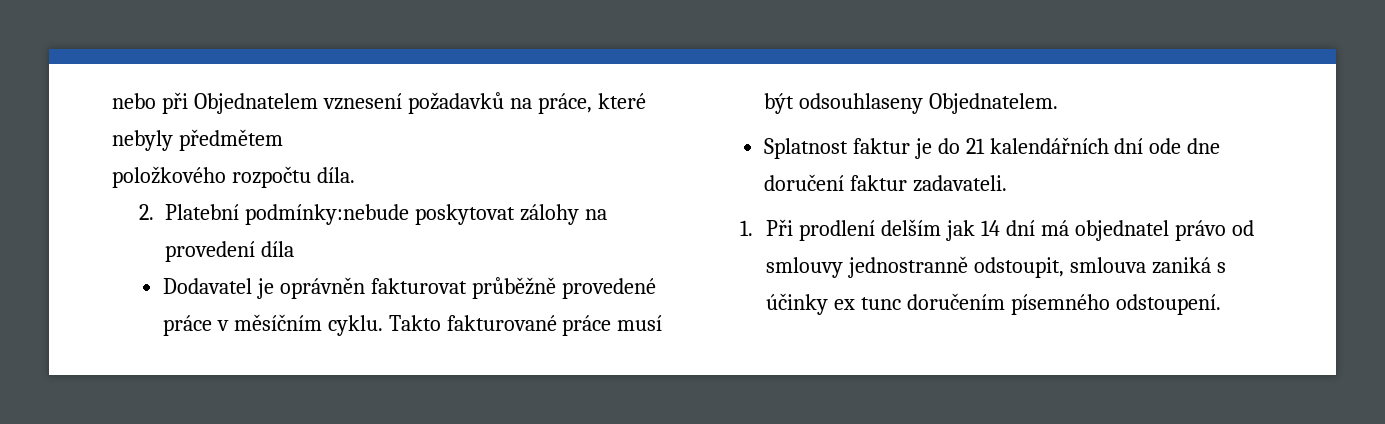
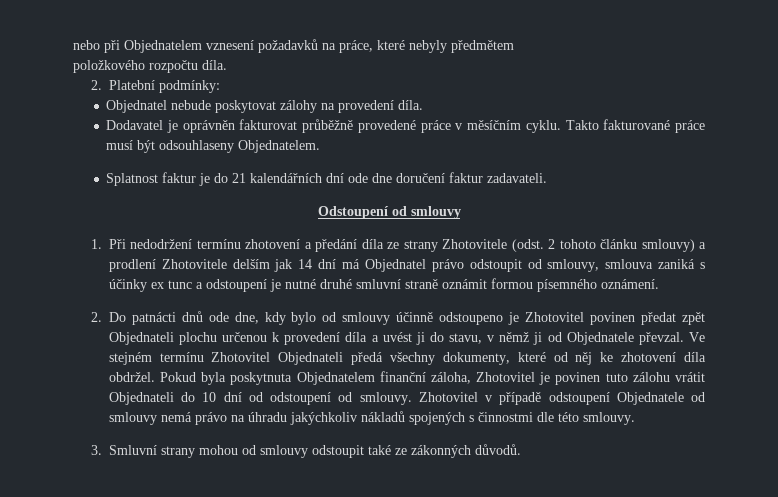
- 2. Platební podmínky:nebude poskytovat zálohy na provedení díla
+ 2. Platební podmínky:
+ Objednatel nebude poskytovat zálohy na provedení díla.
+ Odstoupení od smlouvy
- 1. Při prodlení delším jak 14 dní má objednatel právo od smlouvy jednostranně odstoupit, smlouva zaniká s účinky ex tunc doručením písemného odstoupení.
+ 1. Při nedodržení termínu zhotovení a předání díla ze strany Zhotovitele (odst. 2 tohoto článku smlouvy) a prodlení Zhotovitele delším jak 14 dní má Objednatel právo odstoupit od smlouvy, smlouva zaniká s účinky ex tunc a odstoupení je nutné druhé smluvní straně oznámit formou písemného oznámení.
+ 2. Do patnácti dnů ode dne, kdy bylo od smlouvy účinně odstoupeno je Zhotovitel povinen předat zpět Objednateli plochu určenou k provedení díla a uvést ji do stavu, v němž ji od Objednatele převzal. Ve stejném termínu Zhotovitel Objednateli předá všechny dokumenty, které od něj ke zhotovení díla obdržel. Pokud byla poskytnuta Objednatelem finanční záloha, Zhotovitel je povinen tuto zálohu vrátit Objednateli do 10 dní od odstoupení od smlouvy. Zhotovitel v případě odstoupení Objednatele od smlouvy nemá právo na úhradu jakýchkoliv nákladů spojených s činnostmi dle této smlouvy.
+ 3. Smluvní strany mohou od smlouvy odstoupit také ze zákonných důvodů.

